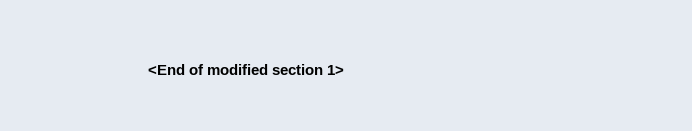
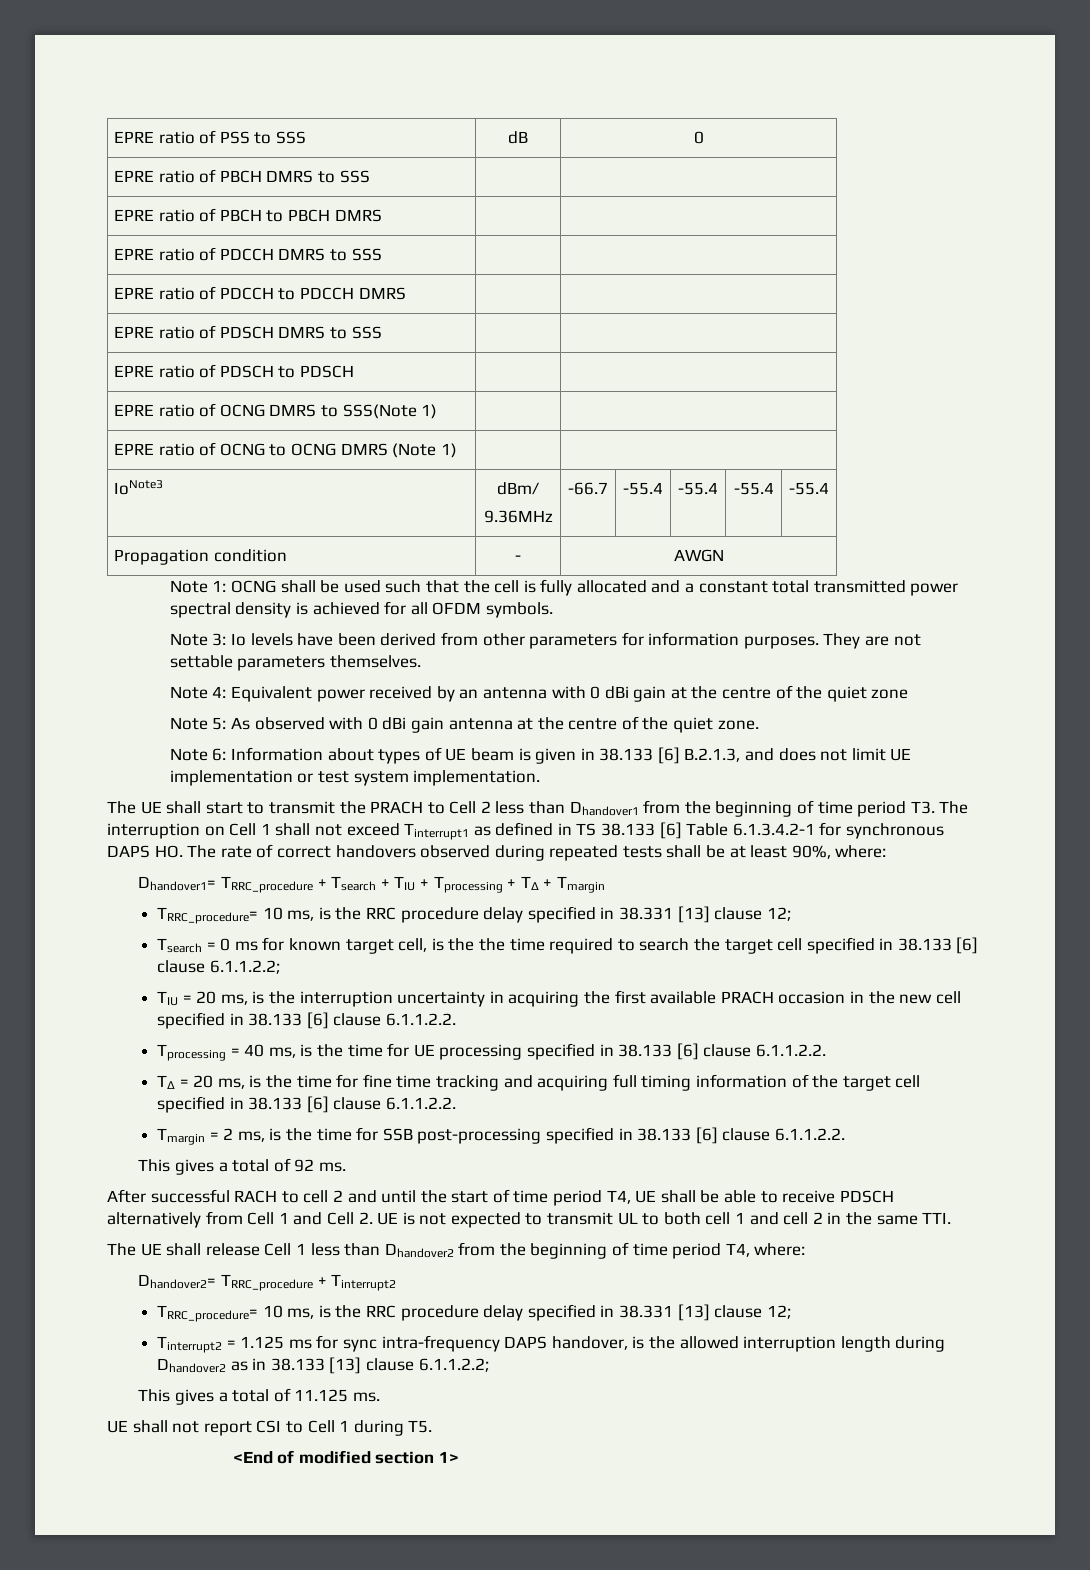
+ EPRE ratio of PSS to SSS | dB | 0
+ EPRE ratio of PBCH DMRS to SSS | |
+ EPRE ratio of PBCH to PBCH DMRS | |
+ EPRE ratio of PDCCH DMRS to SSS | |
+ EPRE ratio of PDCCH to PDCCH DMRS | |
+ EPRE ratio of PDSCH DMRS to SSS | |
+ EPRE ratio of PDSCH to PDSCH | |
+ EPRE ratio of OCNG DMRS to SSS(Note 1) | |
+ EPRE ratio of OCNG to OCNG DMRS (Note 1) | |
+ IoNote3 | dBm/
+ 9.36MHz | -66.7 | -55.4 | -55.4 | -55.4 | -55.4
+ Propagation condition | - | AWGN
+ Note 1: OCNG shall be used such that the cell is fully allocated and a constant total transmitted power spectral density is achieved for all OFDM symbols.
+ Note 3: Io levels have been derived from other parameters for information purposes. They are not settable parameters themselves.
+ Note 4: Equivalent power received by an antenna with 0 dBi gain at the centre of the quiet zone
+ Note 5: As observed with 0 dBi gain antenna at the centre of the quiet zone.
+ Note 6: Information about types of UE beam is given in 38.133 [6] B.2.1.3, and does not limit UE implementation or test system implementation.
+ The UE shall start to transmit the PRACH to Cell 2 less than Dhandover1 from the beginning of time period T3. The interruption on Cell 1 shall not exceed Tinterrupt1 as defined in TS 38.133 [6] Table 6.1.3.4.2-1 for synchronous DAPS HO. The rate of correct handovers observed during repeated tests shall be at least 90%, where:
+ Dhandover1= TRRC_procedure + Tsearch + TIU + Tprocessing + T∆ + Tmargin
+ TRRC_procedure= 10 ms, is the RRC procedure delay specified in 38.331 [13] clause 12;
+ Tsearch = 0 ms for known target cell, is the the time required to search the target cell specified in 38.133 [6] clause 6.1.1.2.2;
+ TIU = 20 ms, is the interruption uncertainty in acquiring the first available PRACH occasion in the new cell specified in 38.133 [6] clause 6.1.1.2.2.
+ Tprocessing = 40 ms, is the time for UE processing specified in 38.133 [6] clause 6.1.1.2.2.
+ T∆ = 20 ms, is the time for fine time tracking and acquiring full timing information of the target cell specified in 38.133 [6] clause 6.1.1.2.2.
+ Tmargin = 2 ms, is the time for SSB post-processing specified in 38.133 [6] clause 6.1.1.2.2.
+ This gives a total of 92 ms.
+ After successful RACH to cell 2 and until the start of time period T4, UE shall be able to receive PDSCH alternatively from Cell 1 and Cell 2. UE is not expected to transmit UL to both cell 1 and cell 2 in the same TTI.
+ The UE shall release Cell 1 less than Dhandover2 from the beginning of time period T4, where:
+ Dhandover2= TRRC_procedure + Tinterrupt2
+ TRRC_procedure= 10 ms, is the RRC procedure delay specified in 38.331 [13] clause 12;
+ Tinterrupt2 = 1.125 ms for sync intra-frequency DAPS handover, is the allowed interruption length during Dhandover2 as in 38.133 [13] clause 6.1.1.2.2;
+ This gives a total of 11.125 ms.
+ UE shall not report CSI to Cell 1 during T5.

